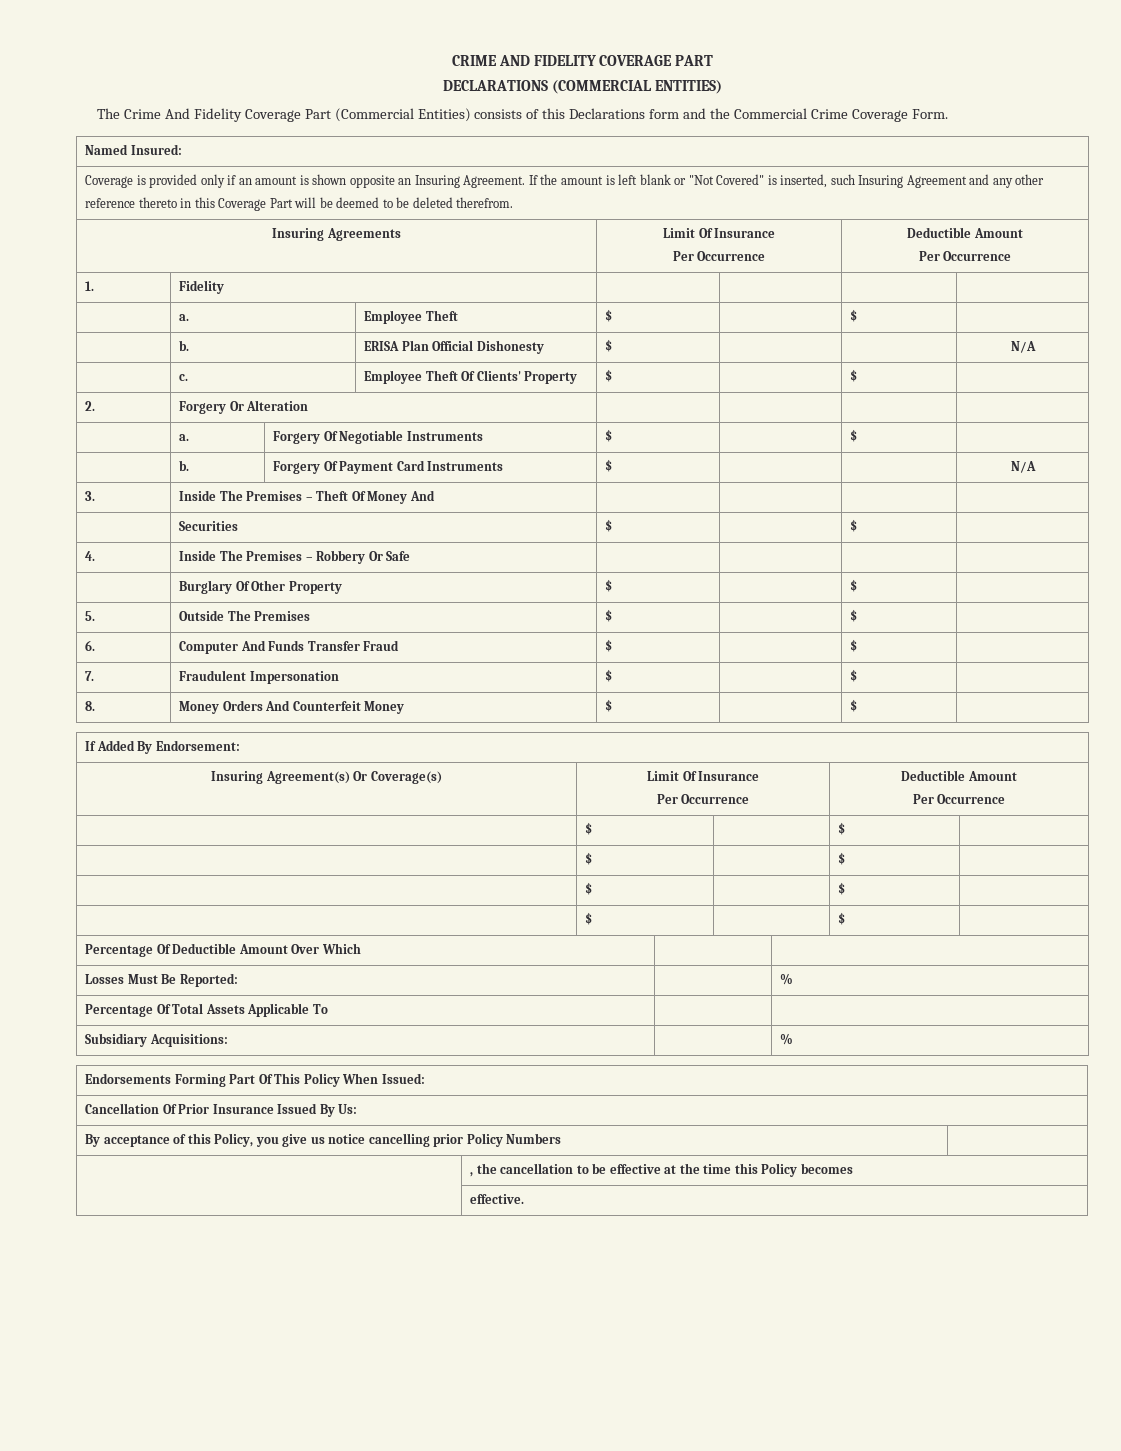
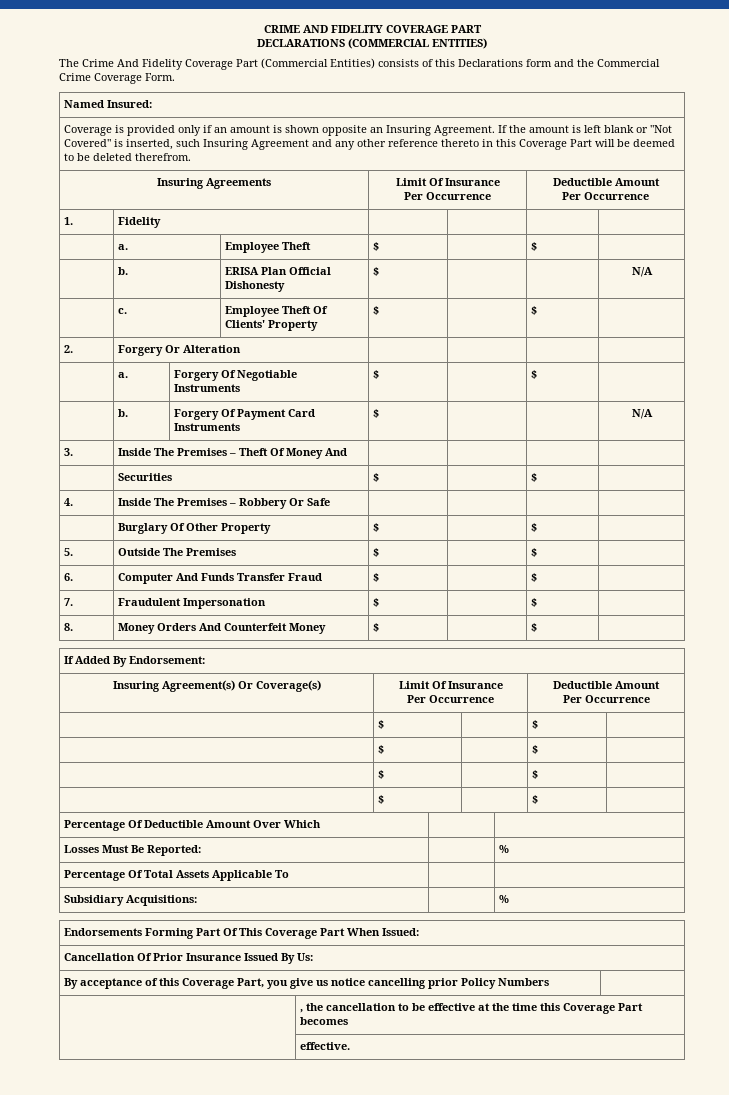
- Endorsements Forming Part Of This Policy When Issued:
+ Endorsements Forming Part Of This Coverage Part When Issued:
- By acceptance of this Policy, you give us notice cancelling prior Policy Numbers |
+ By acceptance of this Coverage Part, you give us notice cancelling prior Policy Numbers |
- | , the cancellation to be effective at the time this Policy becomes
+ | , the cancellation to be effective at the time this Coverage Part becomes

